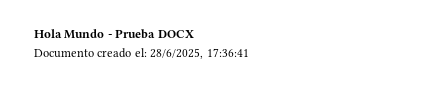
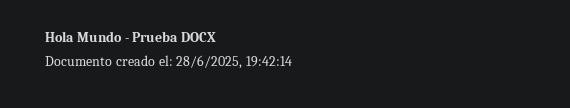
- Documento creado el: 28/6/2025, 17:36:41
+ Documento creado el: 28/6/2025, 19:42:14

